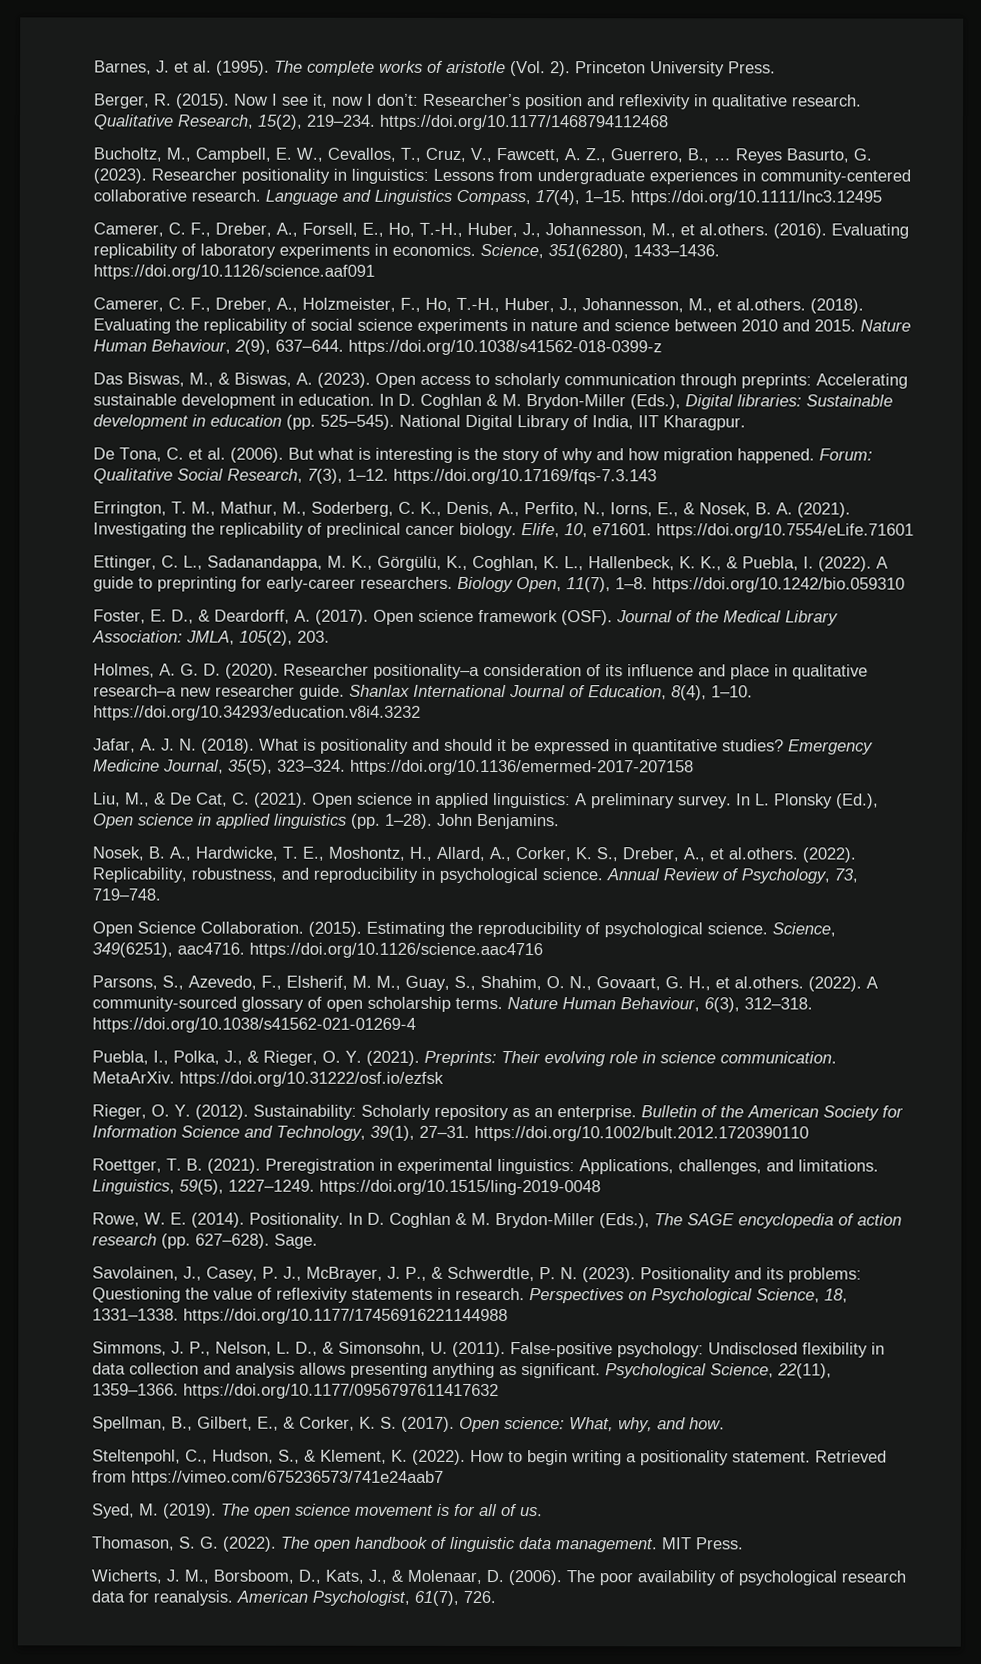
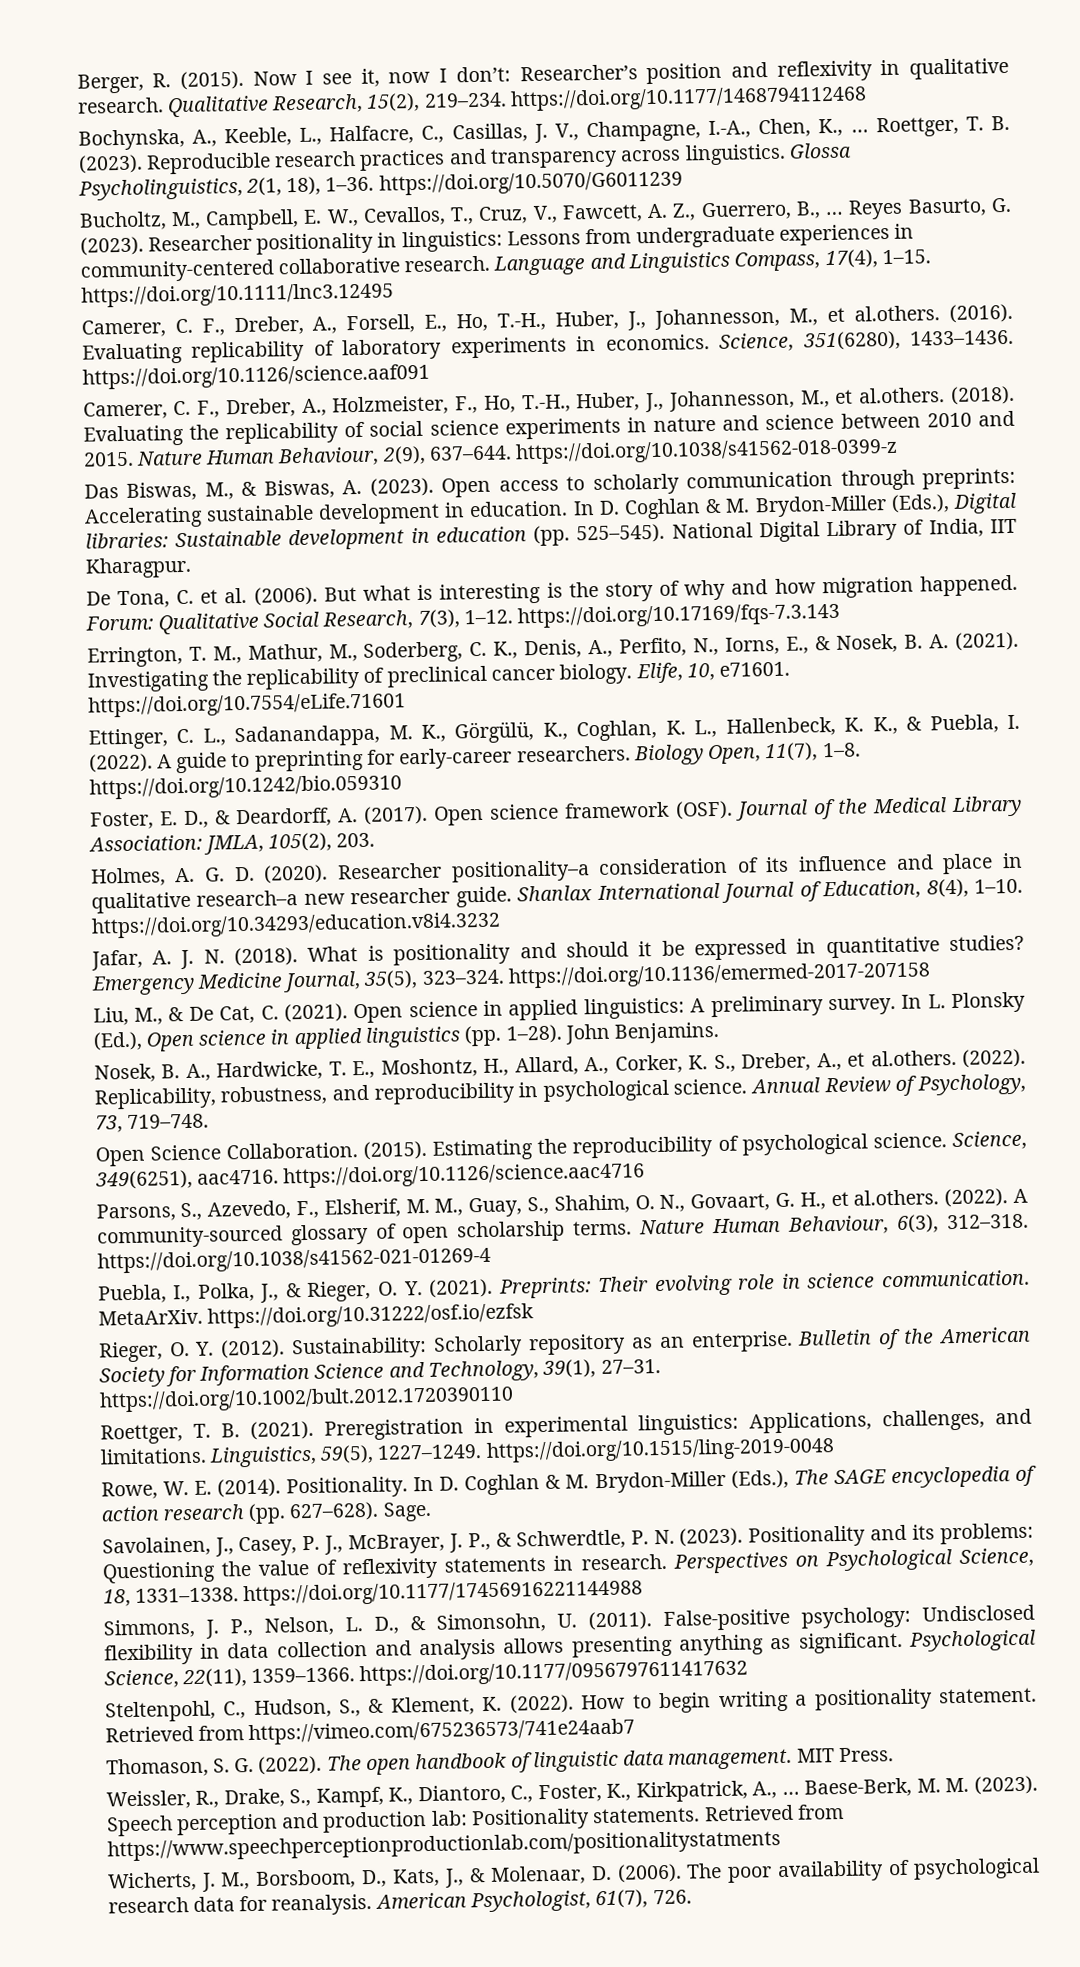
- Barnes, J. et al. (1995). The complete works of aristotle (Vol. 2). Princeton University Press.
+ Bochynska, A., Keeble, L., Halfacre, C., Casillas, J. V., Champagne, I.-A., Chen, K., … Roettger, T. B. (2023). Reproducible research practices and transparency across linguistics. Glossa Psycholinguistics, 2(1, 18), 1–36. https://doi.org/10.5070/G6011239
- Spellman, B., Gilbert, E., & Corker, K. S. (2017). Open science: What, why, and how.
- Syed, M. (2019). The open science movement is for all of us.
+ Weissler, R., Drake, S., Kampf, K., Diantoro, C., Foster, K., Kirkpatrick, A., … Baese-Berk, M. M. (2023). Speech perception and production lab: Positionality statements. Retrieved from https://www.speechperceptionproductionlab.com/positionalitystatments

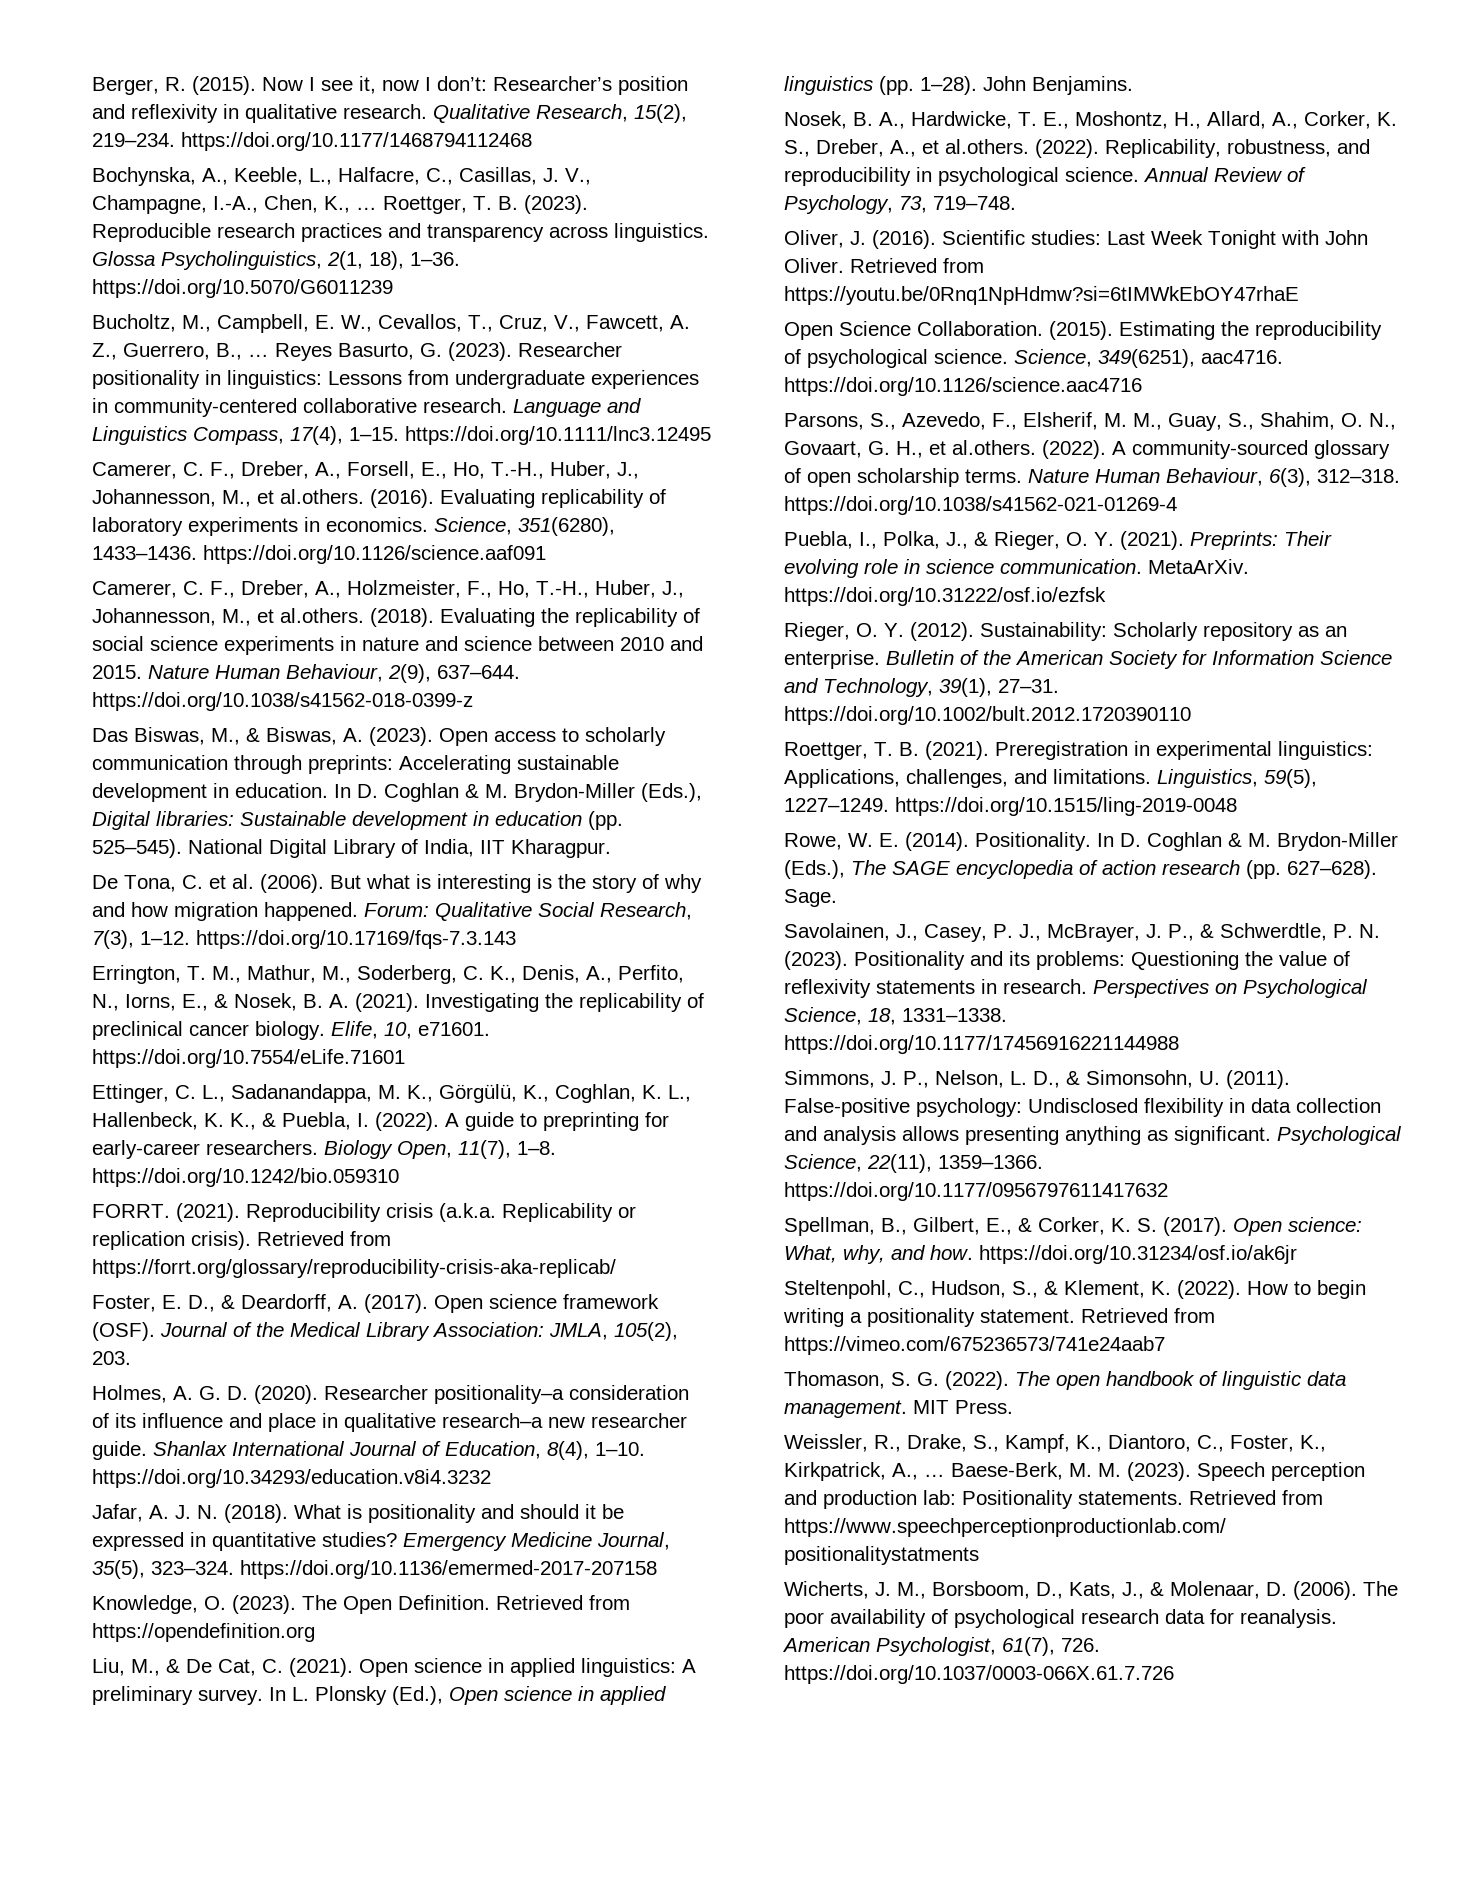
+ FORRT. (2021). Reproducibility crisis (a.k.a. Replicability or replication crisis). Retrieved from https://forrt.org/glossary/reproducibility-crisis-aka-replicab/
+ Knowledge, O. (2023). The Open Definition. Retrieved from https://opendefinition.org
+ Oliver, J. (2016). Scientific studies: Last Week Tonight with John Oliver. Retrieved from https://youtu.be/0Rnq1NpHdmw?si=6tIMWkEbOY47rhaE
+ Spellman, B., Gilbert, E., & Corker, K. S. (2017). Open science: What, why, and how. https://doi.org/10.31234/osf.io/ak6jr
- American Psychologist, 61(7), 726.
+ American Psychologist, 61(7), 726. https://doi.org/10.1037/0003-066X.61.7.726

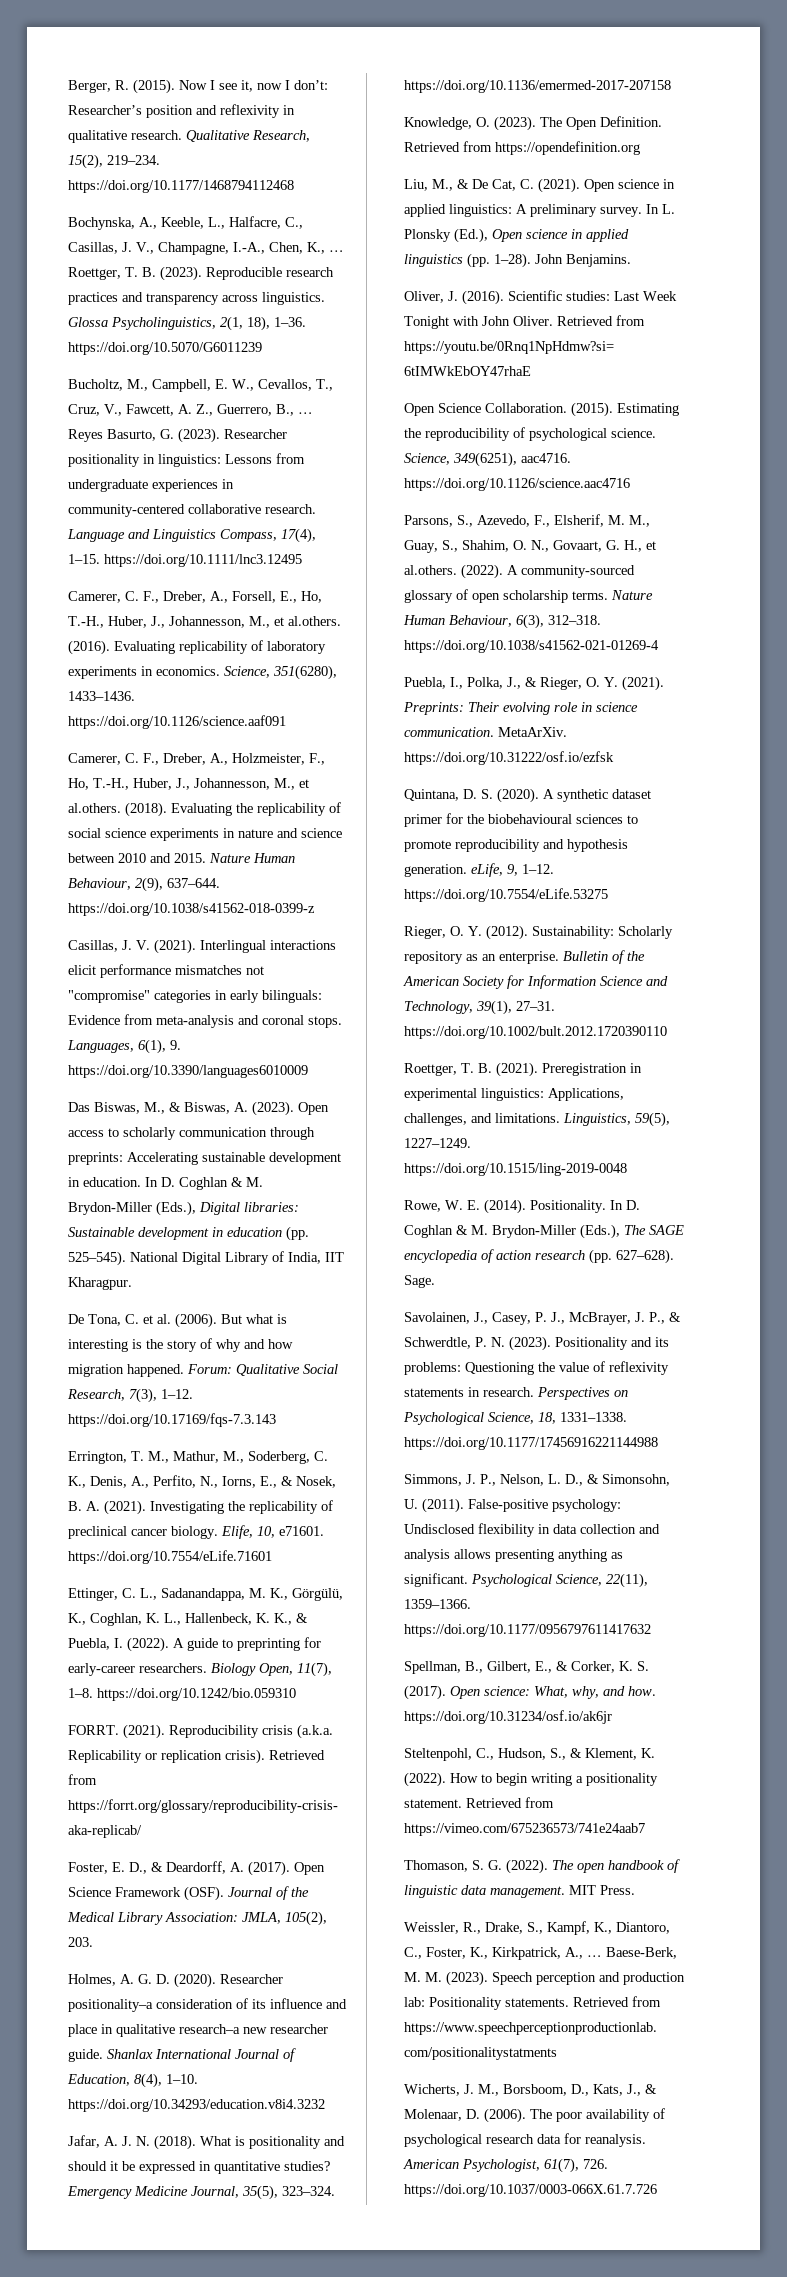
+ Casillas, J. V. (2021). Interlingual interactions elicit performance mismatches not "compromise" categories in early bilinguals: Evidence from meta-analysis and coronal stops. Languages, 6(1), 9. https://doi.org/10.3390/languages6010009
- Open science framework (OSF).
+ Open Science Framework (OSF).
- Nosek, B. A., Hardwicke, T. E., Moshontz, H., Allard, A., Corker, K. S., Dreber, A., et al.others. (2022). Replicability, robustness, and reproducibility in psychological science. Annual Review of Psychology, 73, 719–748.
+ Quintana, D. S. (2020). A synthetic dataset primer for the biobehavioural sciences to promote reproducibility and hypothesis generation. eLife, 9, 1–12. https://doi.org/10.7554/eLife.53275

